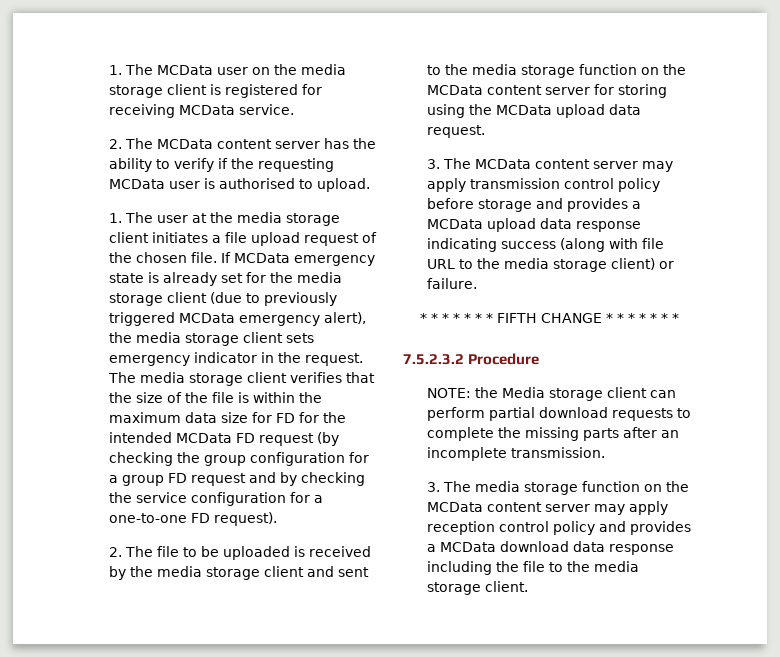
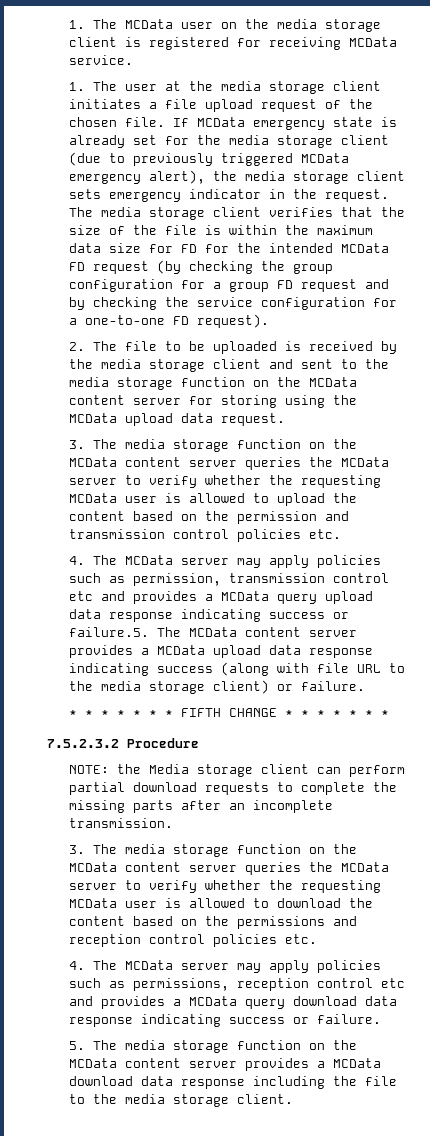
- 2. The MCData content server has the ability to verify if the requesting MCData user is authorised to upload.
- 3. The MCData content server may apply transmission control policy before storage and provides a MCData upload data response indicating success (along with file URL to the media storage client) or failure.
+ 3. The media storage function on the MCData content server queries the MCData server to verify whether the requesting MCData user is allowed to upload the content based on the permission and transmission control policies etc.
+ 4. The MCData server may apply policies such as permission, transmission control etc and provides a MCData query upload data response indicating success or failure.5. The MCData content server provides a MCData upload data response indicating success (along with file URL to the media storage client) or failure.
- 3. The media storage function on the MCData content server may apply reception control policy and provides a MCData download data response including the file to the media storage client.
+ 3. The media storage function on the MCData content server queries the MCData server to verify whether the requesting MCData user is allowed to download the content based on the permissions and reception control policies etc.
+ 4. The MCData server may apply policies such as permissions, reception control etc and provides a MCData query download data response indicating success or failure.
+ 5. The media storage function on the MCData content server provides a MCData download data response including the file to the media storage client.

